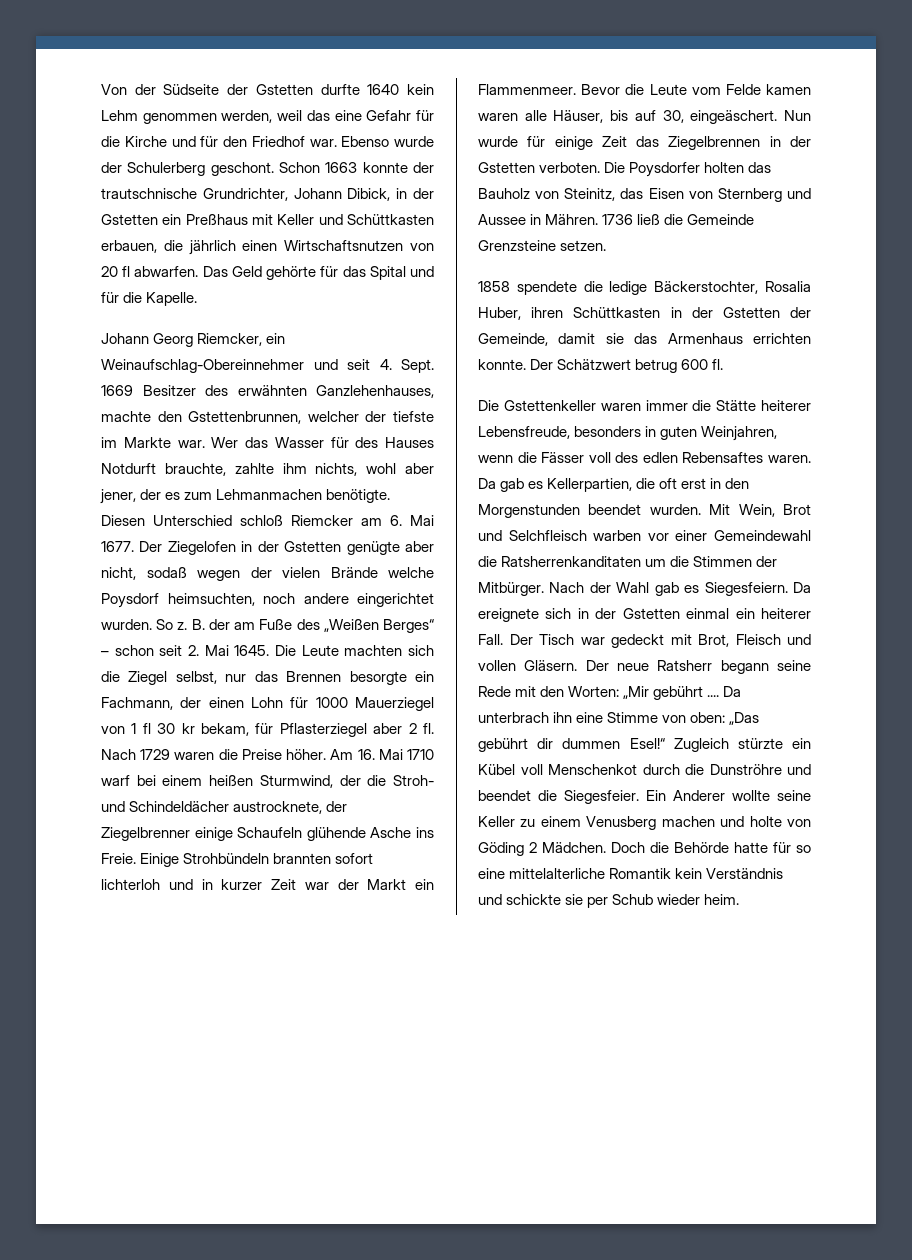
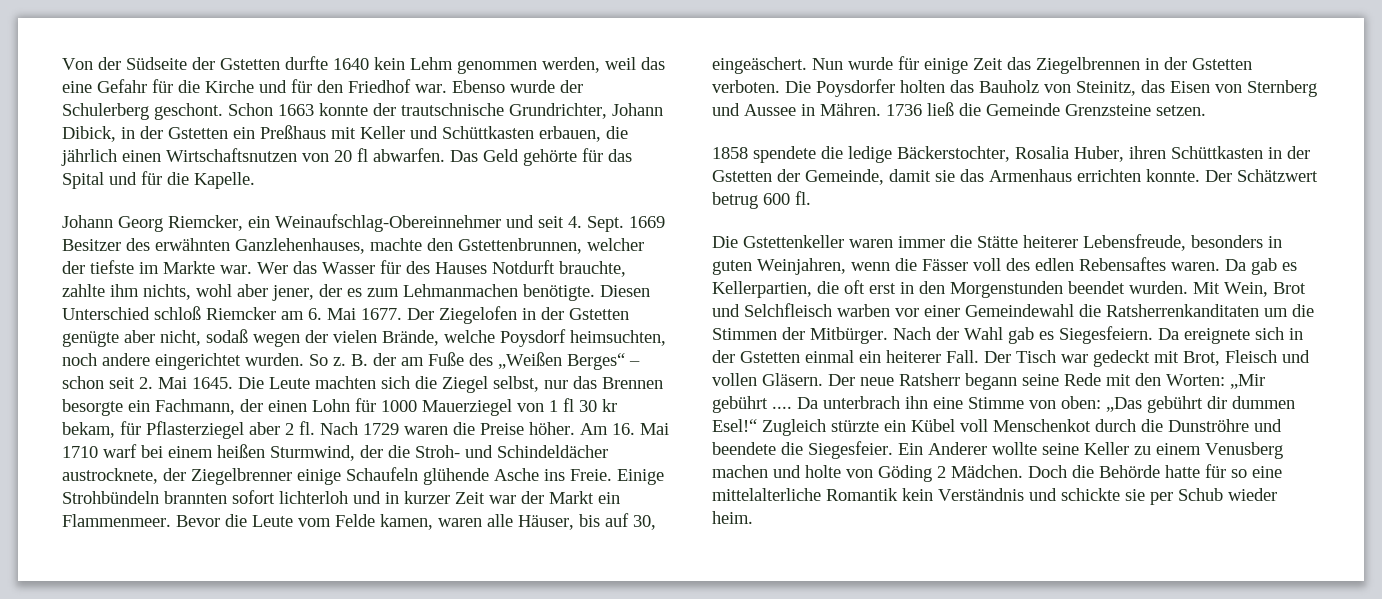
- Der Ziegelofen in der Gstetten genügte aber nicht, sodaß wegen der vielen Brände welche Poysdorf heimsuchten, noch andere eingerichtet wurden.
+ Der Ziegelofen in der Gstetten genügte aber nicht, sodaß wegen der vielen Brände, welche Poysdorf heimsuchten, noch andere eingerichtet wurden.
- Bevor die Leute vom Felde kamen waren alle Häuser, bis auf 30, eingeäschert.
+ Bevor die Leute vom Felde kamen, waren alle Häuser, bis auf 30, eingeäschert.
- Da unterbrach ihn eine Stimme von oben: „Das gebührt dir dummen Esel!“ Zugleich stürzte ein Kübel voll Menschenkot durch die Dunströhre und beendet die Siegesfeier.
+ Da unterbrach ihn eine Stimme von oben: „Das gebührt dir dummen Esel!“ Zugleich stürzte ein Kübel voll Menschenkot durch die Dunströhre und beendete die Siegesfeier.

